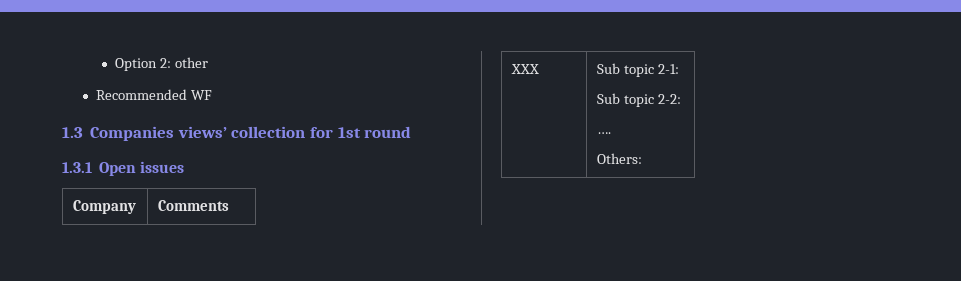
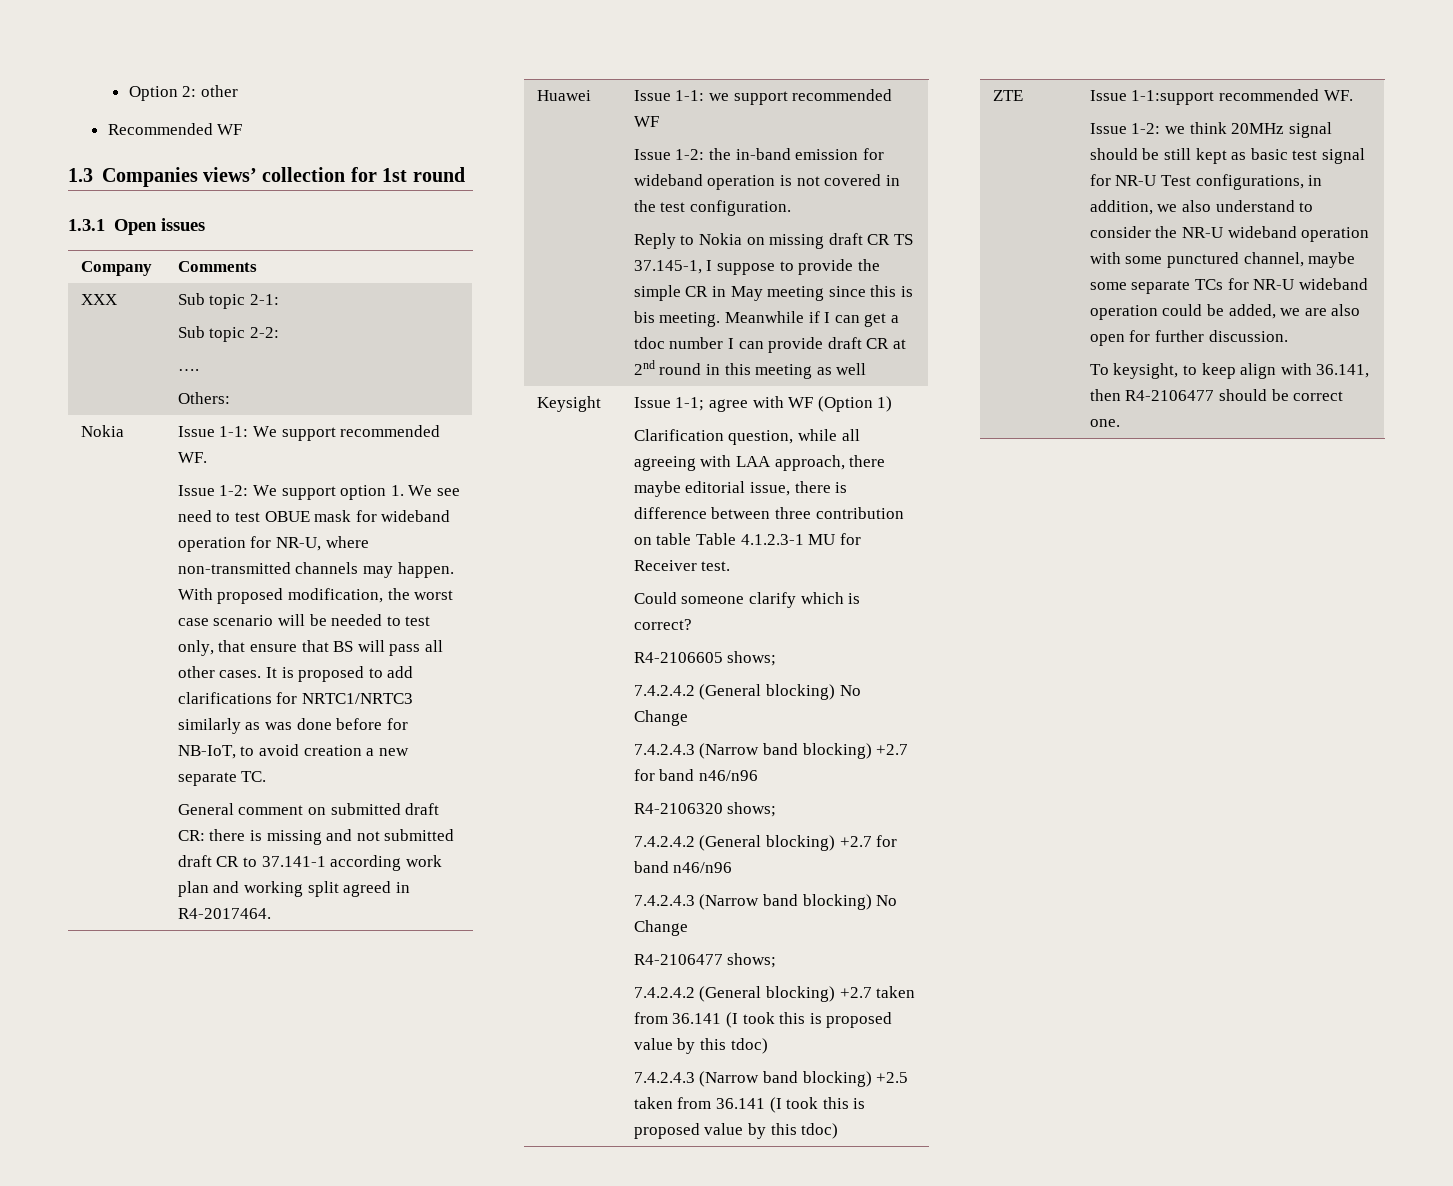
+ Nokia | Issue 1-1: We support recommended WF.
+ Issue 1-2: We support option 1. We see need to test OBUE mask for wideband operation for NR-U, where non-transmitted channels may happen. With proposed modification, the worst case scenario will be needed to test only, that ensure that BS will pass all other cases. It is proposed to add clarifications for NRTC1/NRTC3 similarly as was done before for NB-IoT, to avoid creation a new separate TC.
+ General comment on submitted draft CR: there is missing and not submitted draft CR to 37.141-1 according work plan and working split agreed in R4-2017464.
+ Huawei | Issue 1-1: we support recommended WF
+ Issue 1-2: the in-band emission for wideband operation is not covered in the test configuration.
+ Reply to Nokia on missing draft CR TS 37.145-1, I suppose to provide the simple CR in May meeting since this is bis meeting. Meanwhile if I can get a tdoc number I can provide draft CR at 2nd round in this meeting as well
+ Keysight | Issue 1-1; agree with WF (Option 1)
+ Clarification question, while all agreeing with LAA approach, there maybe editorial issue, there is difference between three contribution on table Table 4.1.2.3-1 MU for Receiver test.
+ Could someone clarify which is correct?
+ R4-2106605 shows;
+ 7.4.2.4.2 (General blocking) No Change
+ 7.4.2.4.3 (Narrow band blocking) +2.7 for band n46/n96
+ R4-2106320 shows;
+ 7.4.2.4.2 (General blocking) +2.7 for band n46/n96
+ 7.4.2.4.3 (Narrow band blocking) No Change
+ R4-2106477 shows;
+ 7.4.2.4.2 (General blocking) +2.7 taken from 36.141 (I took this is proposed value by this tdoc)
+ 7.4.2.4.3 (Narrow band blocking) +2.5 taken from 36.141 (I took this is proposed value by this tdoc)
+ ZTE | Issue 1-1:support recommended WF.
+ Issue 1-2: we think 20MHz signal should be still kept as basic test signal for NR-U Test configurations, in addition, we also understand to consider the NR-U wideband operation with some punctured channel, maybe some separate TCs for NR-U wideband operation could be added, we are also open for further discussion.
+ To keysight, to keep align with 36.141, then R4-2106477 should be correct one.

